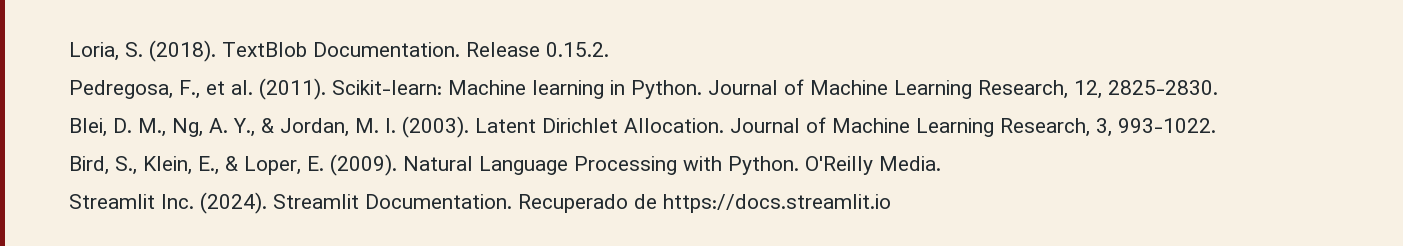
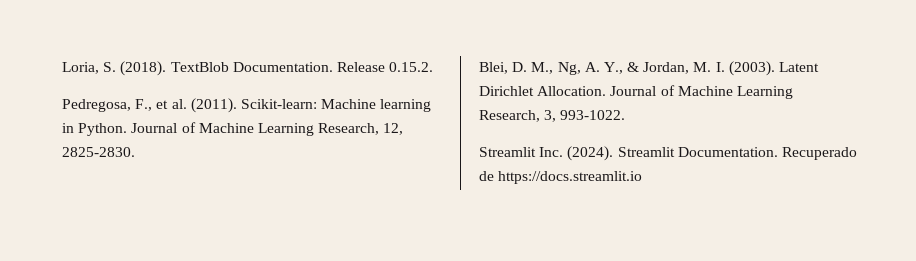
- Bird, S., Klein, E., & Loper, E. (2009). Natural Language Processing with Python. O'Reilly Media.

